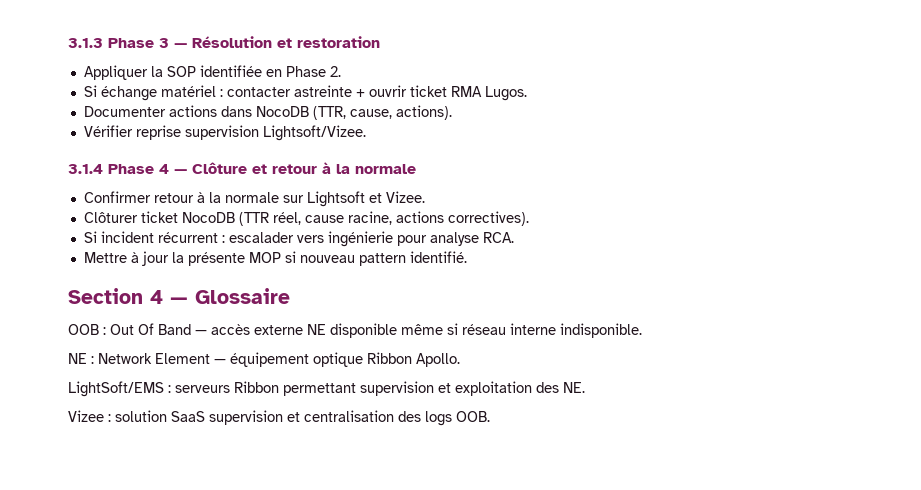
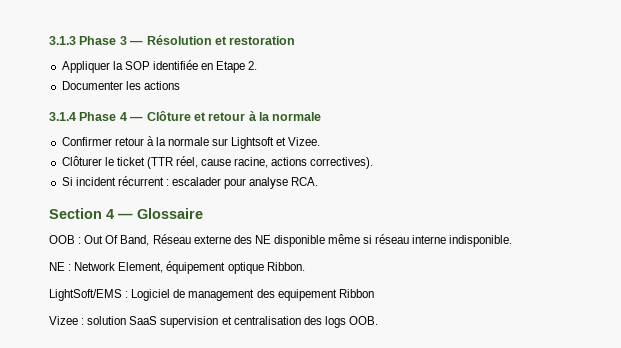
- Appliquer la SOP identifiée en Phase 2.
+ Appliquer la SOP identifiée en Etape 2.
- Si échange matériel : contacter astreinte + ouvrir ticket RMA Lugos.
- Documenter actions dans NocoDB (TTR, cause, actions).
- Vérifier reprise supervision Lightsoft/Vizee.
+ Documenter les actions
- Clôturer ticket NocoDB (TTR réel, cause racine, actions correctives).
+ Clôturer le ticket (TTR réel, cause racine, actions correctives).
- Si incident récurrent : escalader vers ingénierie pour analyse RCA.
+ Si incident récurrent : escalader pour analyse RCA.
- Mettre à jour la présente MOP si nouveau pattern identifié.
- OOB : Out Of Band — accès externe NE disponible même si réseau interne indisponible.
+ OOB : Out Of Band, Réseau externe des NE disponible même si réseau interne indisponible.
- NE : Network Element — équipement optique Ribbon Apollo.
- LightSoft/EMS : serveurs Ribbon permettant supervision et exploitation des NE.
+ NE : Network Element, équipement optique Ribbon.
+ LightSoft/EMS : Logiciel de management des equipement Ribbon

